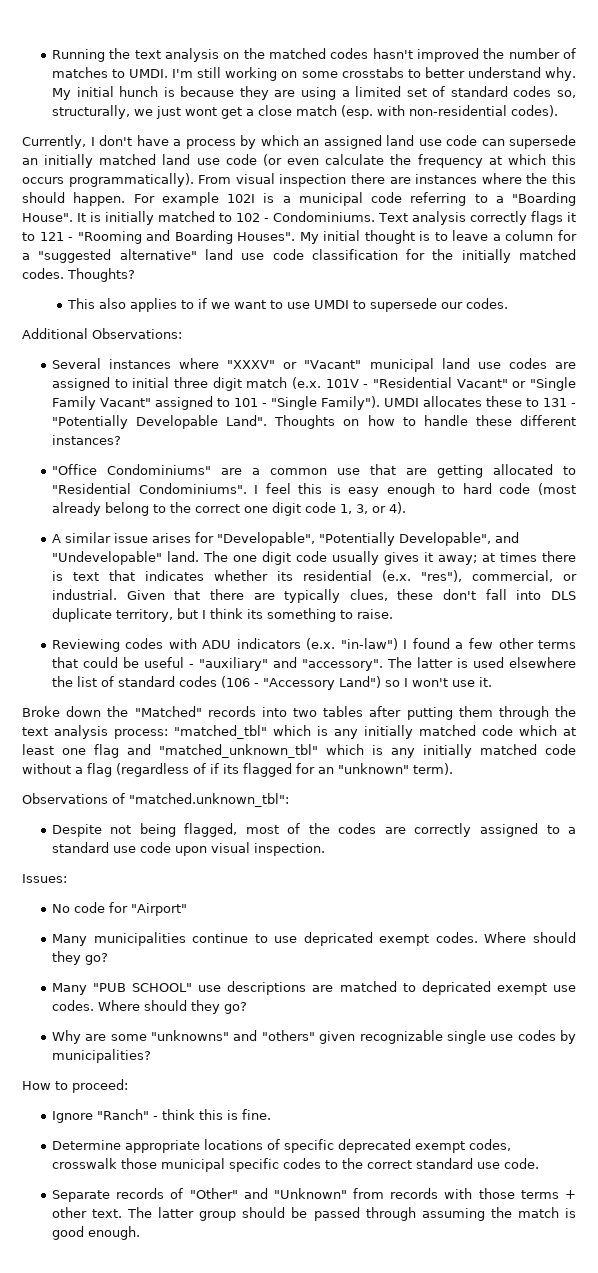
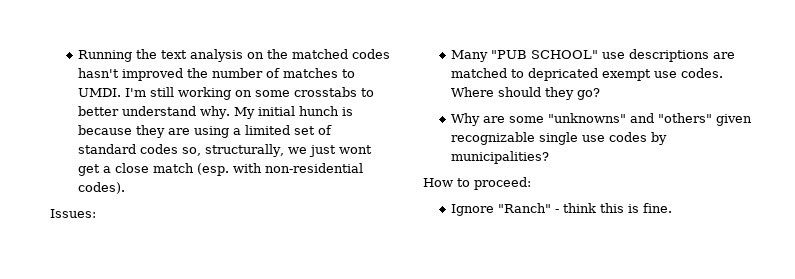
- Currently, I don't have a process by which an assigned land use code can supersede an initially matched land use code (or even calculate the frequency at which this occurs programmatically). From visual inspection there are instances where the this should happen. For example 102I is a municipal code referring to a "Boarding House". It is initially matched to 102 - Condominiums. Text analysis correctly flags it to 121 - "Rooming and Boarding Houses". My initial thought is to leave a column for a "suggested alternative" land use code classification for the initially matched codes. Thoughts?
- This also applies to if we want to use UMDI to supersede our codes.
- Additional Observations:
- Several instances where "XXXV" or "Vacant" municipal land use codes are assigned to initial three digit match (e.x. 101V - "Residential Vacant" or "Single Family Vacant" assigned to 101 - "Single Family"). UMDI allocates these to 131 - "Potentially Developable Land". Thoughts on how to handle these different instances?
- "Office Condominiums" are a common use that are getting allocated to "Residential Condominiums". I feel this is easy enough to hard code (most already belong to the correct one digit code 1, 3, or 4).
- A similar issue arises for "Developable", "Potentially Developable", and "Undevelopable" land. The one digit code usually gives it away; at times there is text that indicates whether its residential (e.x. "res"), commercial, or industrial. Given that there are typically clues, these don't fall into DLS duplicate territory, but I think its something to raise.
- Reviewing codes with ADU indicators (e.x. "in-law") I found a few other terms that could be useful - "auxiliary" and "accessory". The latter is used elsewhere the list of standard codes (106 - "Accessory Land") so I won't use it.
- Broke down the "Matched" records into two tables after putting them through the text analysis process: "matched_tbl" which is any initially matched code which at least one flag and "matched_unknown_tbl" which is any initially matched code without a flag (regardless of if its flagged for an "unknown" term).
- Observations of "matched.unknown_tbl":
- Despite not being flagged, most of the codes are correctly assigned to a standard use code upon visual inspection.
  Issues:
- No code for "Airport"
- Many municipalities continue to use depricated exempt codes. Where should they go?
- Determine appropriate locations of specific deprecated exempt codes, crosswalk those municipal specific codes to the correct standard use code.
- Separate records of "Other" and "Unknown" from records with those terms + other text. The latter group should be passed through assuming the match is good enough.

